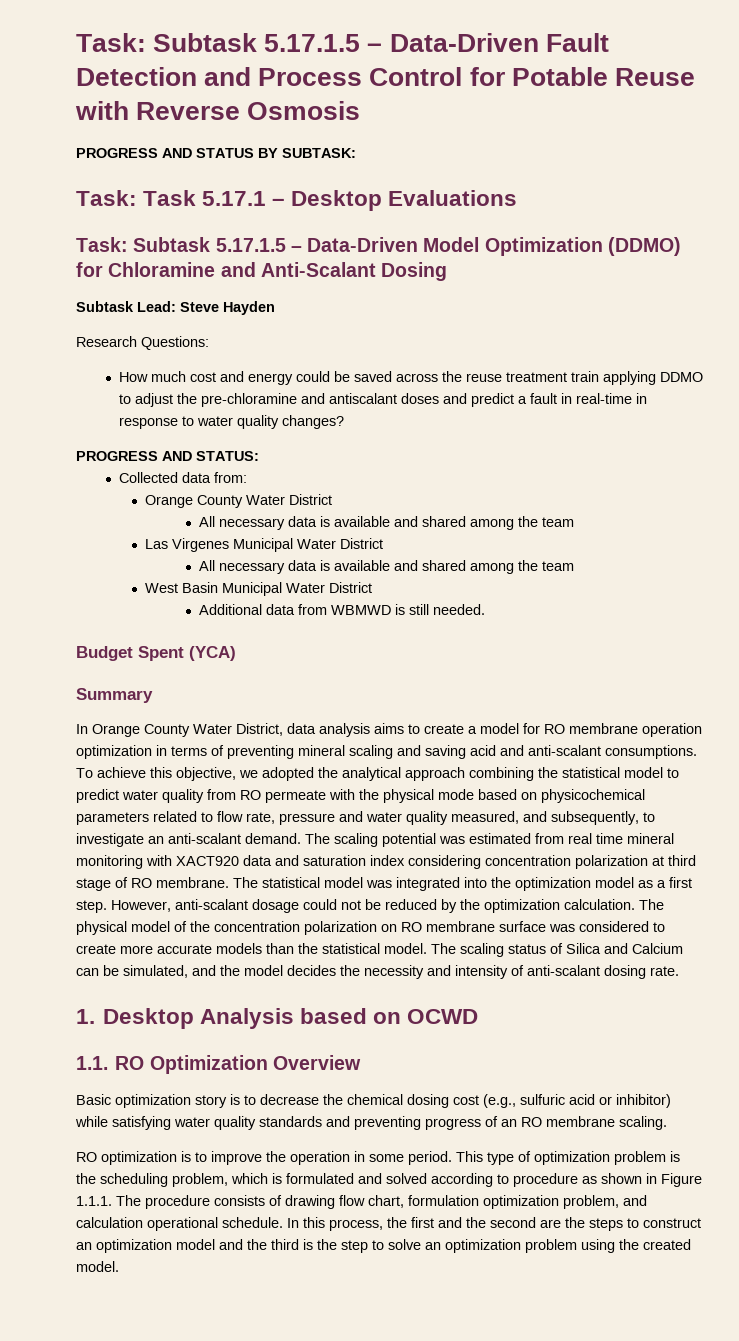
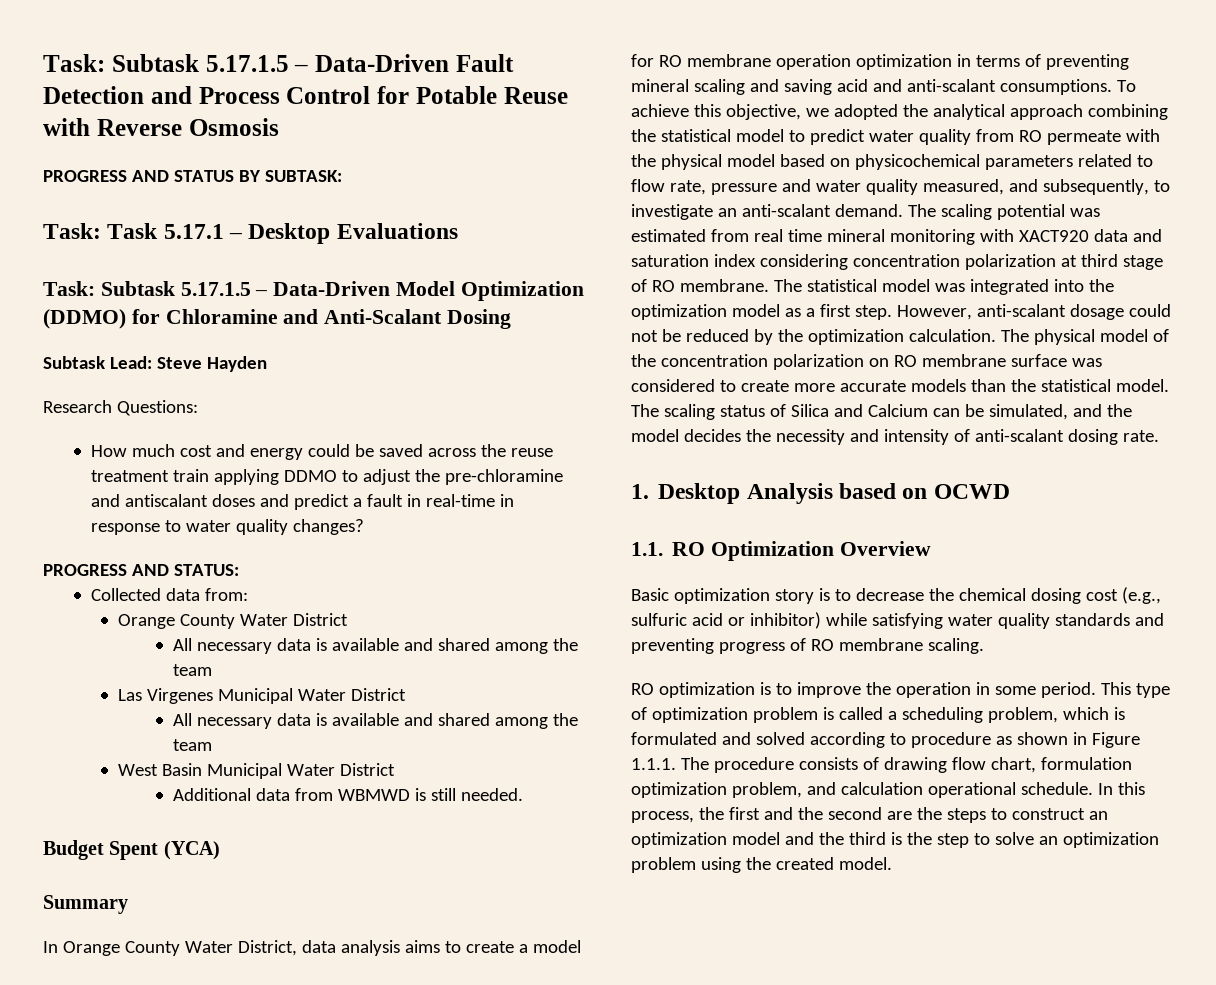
- To achieve this objective, we adopted the analytical approach combining the statistical model to predict water quality from RO permeate with the physical mode based on physicochemical parameters related to flow rate, pressure and water quality measured, and subsequently, to investigate an anti-scalant demand.
+ To achieve this objective, we adopted the analytical approach combining the statistical model to predict water quality from RO permeate with the physical model based on physicochemical parameters related to flow rate, pressure and water quality measured, and subsequently, to investigate an anti-scalant demand.
- Basic optimization story is to decrease the chemical dosing cost (e.g., sulfuric acid or inhibitor) while satisfying water quality standards and preventing progress of an RO membrane scaling.
+ Basic optimization story is to decrease the chemical dosing cost (e.g., sulfuric acid or inhibitor) while satisfying water quality standards and preventing progress of RO membrane scaling.
- This type of optimization problem is the scheduling problem, which is formulated and solved according to procedure as shown in Figure 1.1.1. The procedure consists of drawing flow chart, formulation optimization problem, and calculation operational schedule.
+ This type of optimization problem is called a scheduling problem, which is formulated and solved according to procedure as shown in Figure 1.1.1. The procedure consists of drawing flow chart, formulation optimization problem, and calculation operational schedule.

